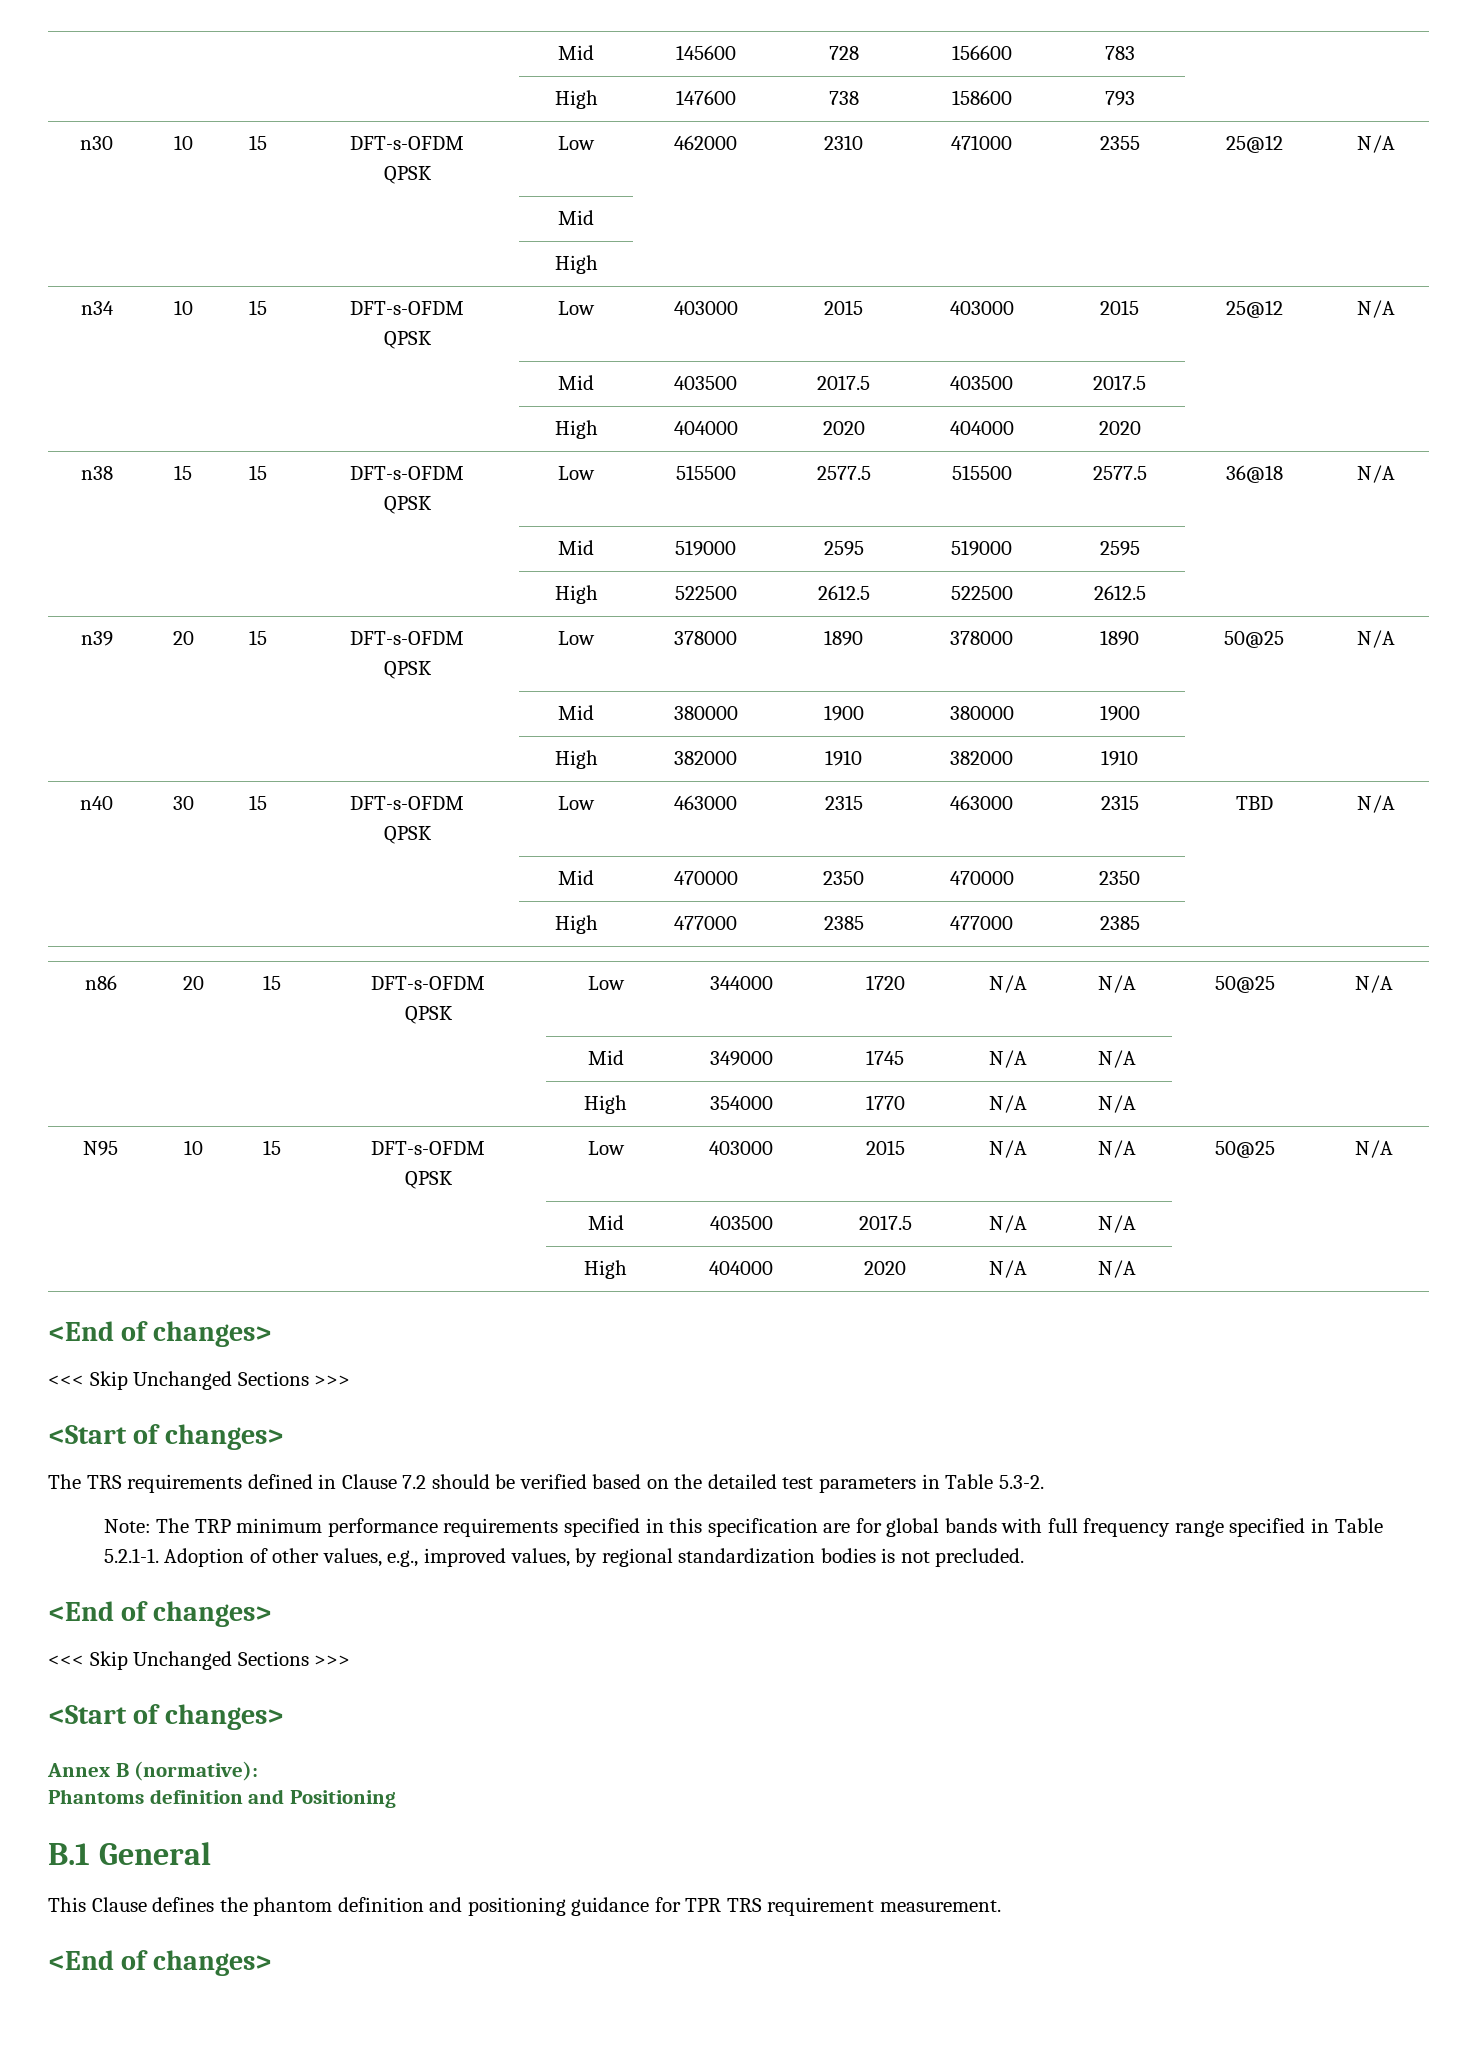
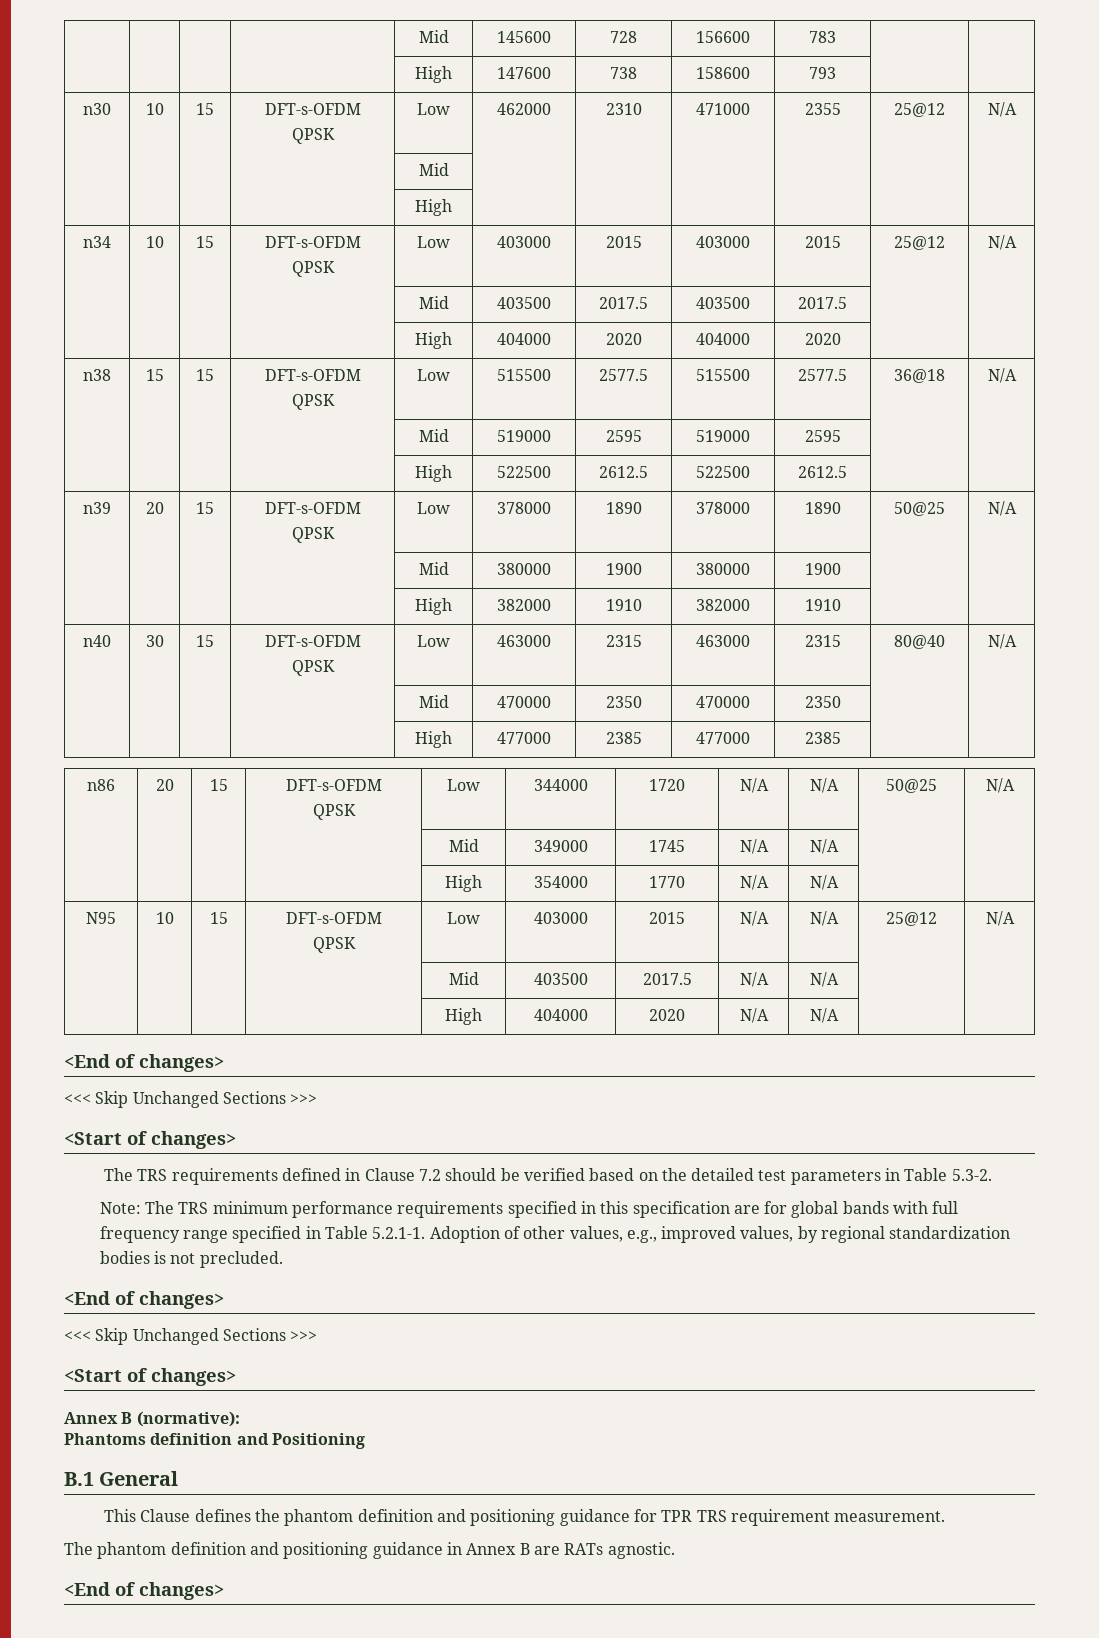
  n40 | 30 | 15 | DFT-s-OFDM
- QPSK | Low | 463000 | 2315 | 463000 | 2315 | TBD | N/A
+ QPSK | Low | 463000 | 2315 | 463000 | 2315 | 80@40 | N/A
  N95 | 10 | 15 | DFT-s-OFDM
- QPSK | Low | 403000 | 2015 | N/A | N/A | 50@25 | N/A
+ QPSK | Low | 403000 | 2015 | N/A | N/A | 25@12 | N/A
- Note: The TRP minimum performance requirements specified in this specification are for global bands with full frequency range specified in Table 5.2.1-1. Adoption of other values, e.g., improved values, by regional standardization bodies is not precluded.
+ Note: The TRS minimum performance requirements specified in this specification are for global bands with full frequency range specified in Table 5.2.1-1. Adoption of other values, e.g., improved values, by regional standardization bodies is not precluded.
+ The phantom definition and positioning guidance in Annex B are RATs agnostic.

